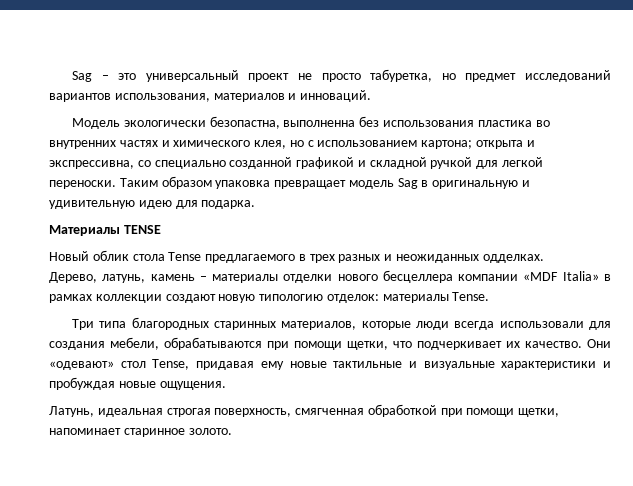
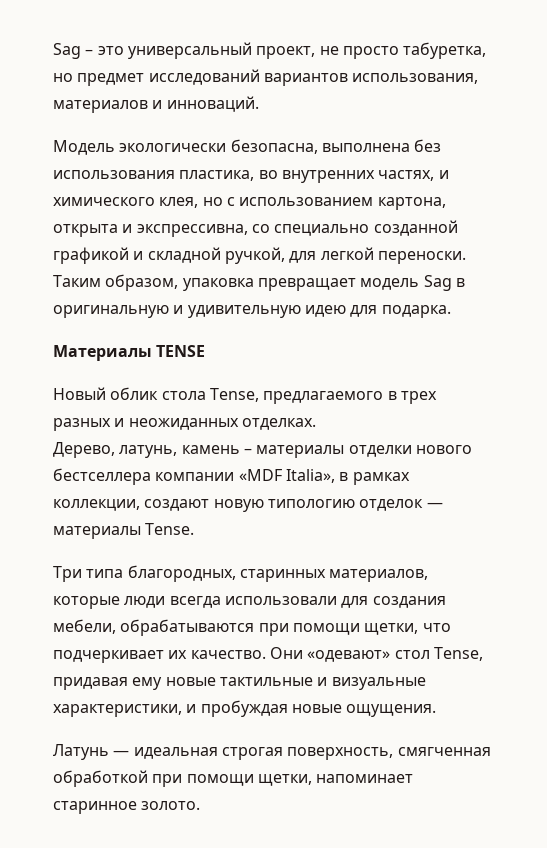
- Sag – это универсальный проект не просто табуретка, но предмет исследований вариантов использования, материалов и инноваций.
+ Sag – это универсальный проект, не просто табуретка, но предмет исследований вариантов использования, материалов и инноваций.
- Модель экологически безопастна, выполненна без использования пластика во внутренних частях и химического клея, но с использованием картона; открыта и экспрессивна, со специально созданной графикой и складной ручкой для легкой переноски.
+ Модель экологически безопасна, выполнена без использования пластика, во внутренних частях, и химического клея, но с использованием картона, открыта и экспрессивна, со специально созданной графикой и складной ручкой, для легкой переноски.
- Таким образом упаковка превращает модель Sag в оригинальную и удивительную идею для подарка.
+ Таким образом, упаковка превращает модель Sag в оригинальную и удивительную идею для подарка.
- Новый облик стола Tense предлагаемого в трех разных и неожиданных одделках.
+ Новый облик стола Tense, предлагаемого в трех разных и неожиданных отделках.
- Дерево, латунь, камень – материалы отделки нового бесцеллера компании «MDF Italia» в рамках коллекции создают новую типологию отделок: материалы Tense.
+ Дерево, латунь, камень – материалы отделки нового бестселлера компании «MDF Italia», в рамках коллекции, создают новую типологию отделок — материалы Tense.
- Три типа благородных старинных материалов, которые люди всегда использовали для создания мебели, обрабатываются при помощи щетки, что подчеркивает их качество.
+ Три типа благородных, старинных материалов, которые люди всегда использовали для создания мебели, обрабатываются при помощи щетки, что подчеркивает их качество.
- Они «одевают» стол Tense, придавая ему новые тактильные и визуальные характеристики и пробуждая новые ощущения.
+ Они «одевают» стол Tense, придавая ему новые тактильные и визуальные характеристики, и пробуждая новые ощущения.
- Латунь, идеальная строгая поверхность, смягченная обработкой при помощи щетки, напоминает старинное золото.
+ Латунь — идеальная строгая поверхность, смягченная обработкой при помощи щетки, напоминает старинное золото.

